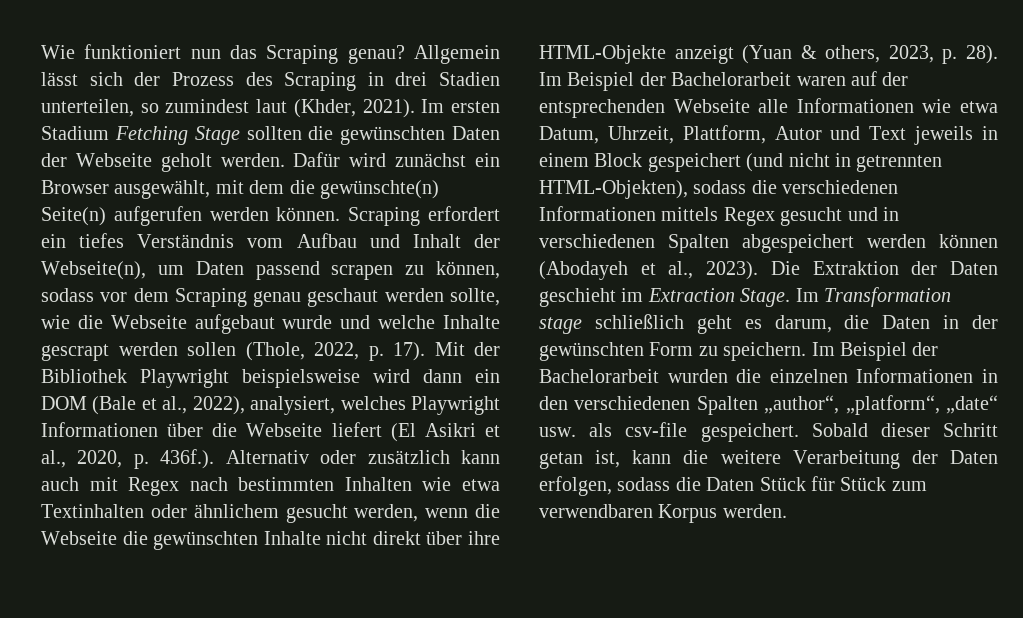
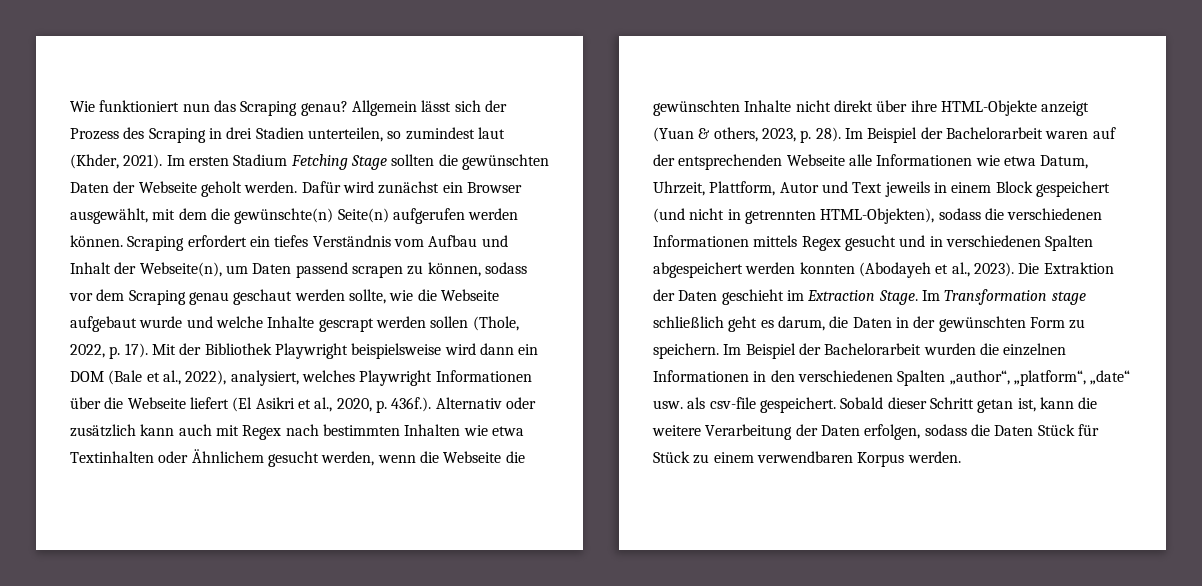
- Mit der Bibliothek Playwright beispielsweise wird dann ein DOM (Bale et al., 2022), analysiert, welches Playwright Informationen über die Webseite liefert (El Asikri et al., 2020, p. 436f.). Alternativ oder zusätzlich kann auch mit Regex nach bestimmten Inhalten wie etwa Textinhalten oder ähnlichem gesucht werden, wenn die Webseite die gewünschten Inhalte nicht direkt über ihre HTML-Objekte anzeigt (Yuan & others, 2023, p. 28).
+ Mit der Bibliothek Playwright beispielsweise wird dann ein DOM (Bale et al., 2022), analysiert, welches Playwright Informationen über die Webseite liefert (El Asikri et al., 2020, p. 436f.). Alternativ oder zusätzlich kann auch mit Regex nach bestimmten Inhalten wie etwa Textinhalten oder Ähnlichem gesucht werden, wenn die Webseite die gewünschten Inhalte nicht direkt über ihre HTML-Objekte anzeigt (Yuan & others, 2023, p. 28).
- Im Beispiel der Bachelorarbeit waren auf der entsprechenden Webseite alle Informationen wie etwa Datum, Uhrzeit, Plattform, Autor und Text jeweils in einem Block gespeichert (und nicht in getrennten HTML-Objekten), sodass die verschiedenen Informationen mittels Regex gesucht und in verschiedenen Spalten abgespeichert werden können (Abodayeh et al., 2023).
+ Im Beispiel der Bachelorarbeit waren auf der entsprechenden Webseite alle Informationen wie etwa Datum, Uhrzeit, Plattform, Autor und Text jeweils in einem Block gespeichert (und nicht in getrennten HTML-Objekten), sodass die verschiedenen Informationen mittels Regex gesucht und in verschiedenen Spalten abgespeichert werden konnten (Abodayeh et al., 2023).
- Sobald dieser Schritt getan ist, kann die weitere Verarbeitung der Daten erfolgen, sodass die Daten Stück für Stück zum verwendbaren Korpus werden.
+ Sobald dieser Schritt getan ist, kann die weitere Verarbeitung der Daten erfolgen, sodass die Daten Stück für Stück zu einem verwendbaren Korpus werden.

